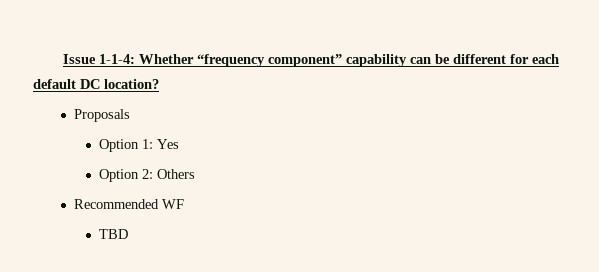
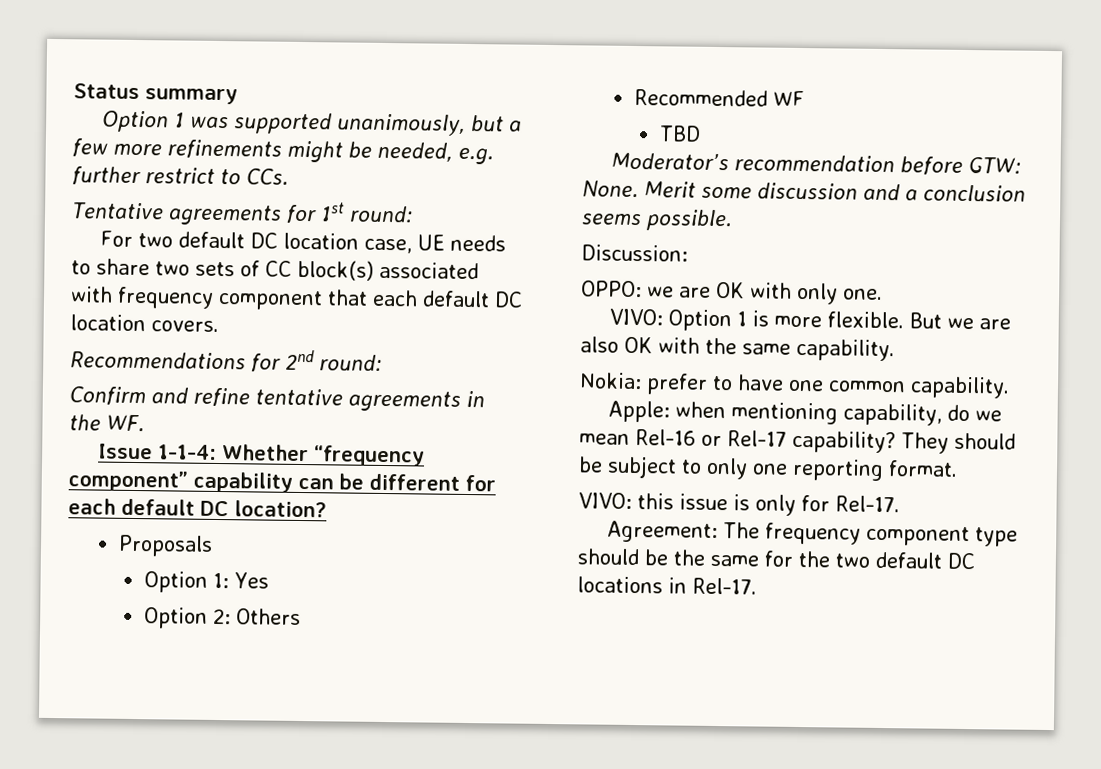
+ Status summary
+ Option 1 was supported unanimously, but a few more refinements might be needed, e.g. further restrict to CCs.
+ Tentative agreements for 1st round:
+ For two default DC location case, UE needs to share two sets of CC block(s) associated with frequency component that each default DC location covers.
+ Recommendations for 2nd round:
+ Confirm and refine tentative agreements in the WF.
+ Moderator’s recommendation before GTW: None. Merit some discussion and a conclusion seems possible.
+ Discussion:
+ OPPO: we are OK with only one.
+ VIVO: Option 1 is more flexible. But we are also OK with the same capability.
+ Nokia: prefer to have one common capability.
+ Apple: when mentioning capability, do we mean Rel-16 or Rel-17 capability? They should be subject to only one reporting format.
+ VIVO: this issue is only for Rel-17.
+ Agreement: The frequency component type should be the same for the two default DC locations in Rel-17.

